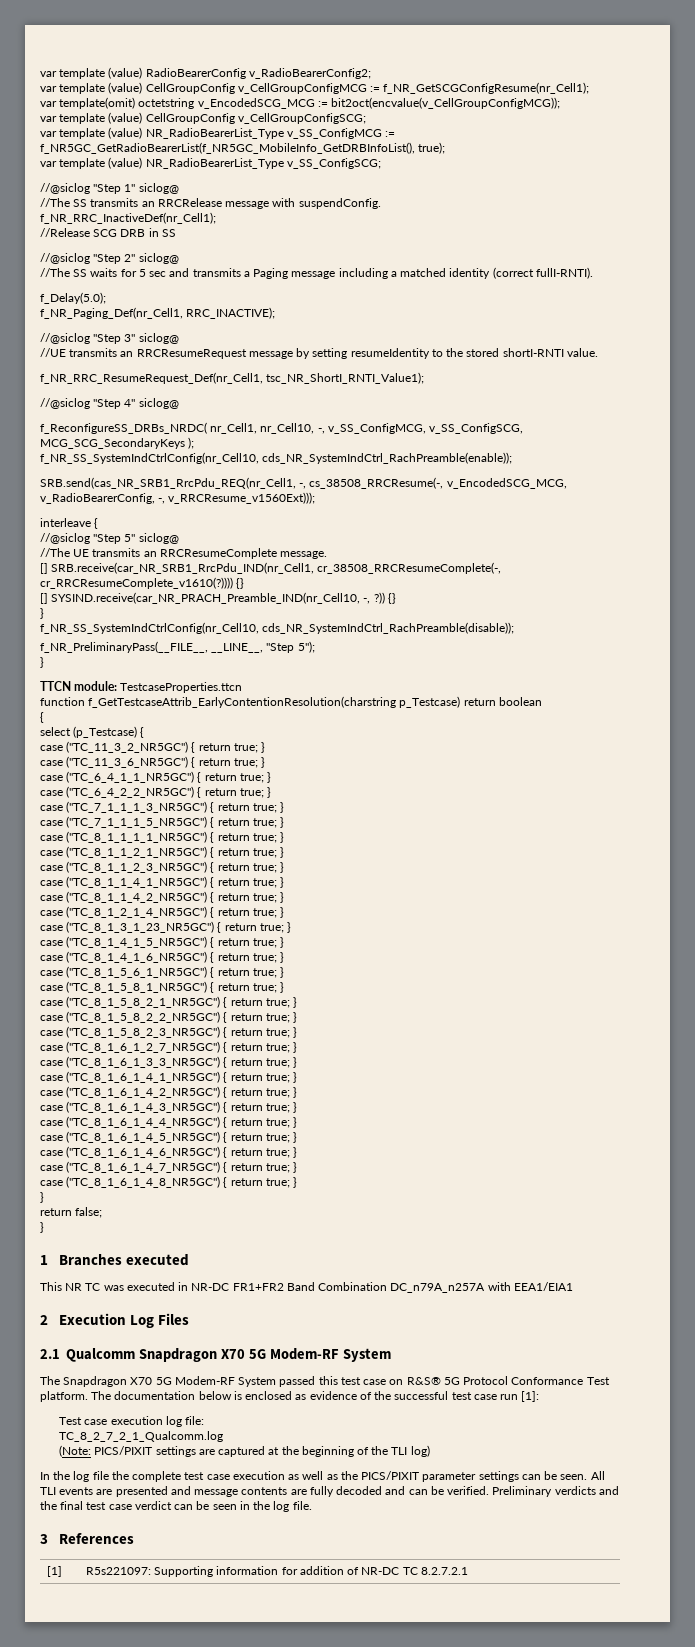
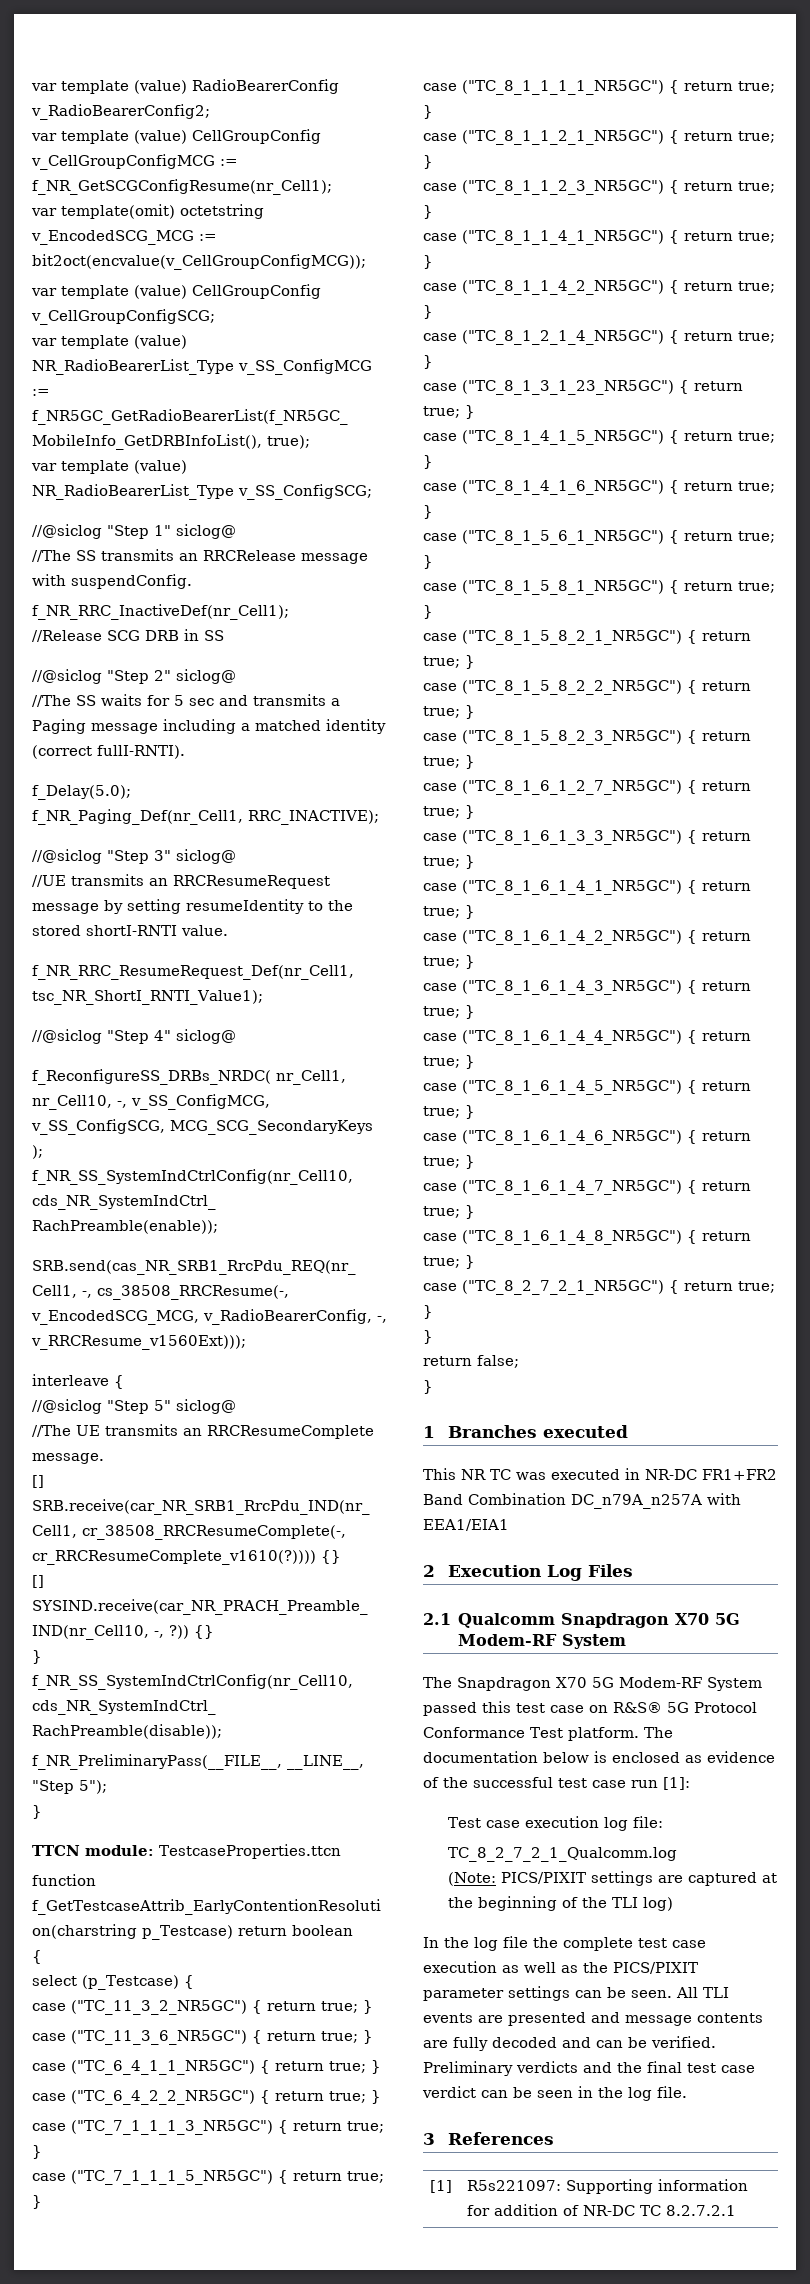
+ case ("TC_8_2_7_2_1_NR5GC") { return true; }

